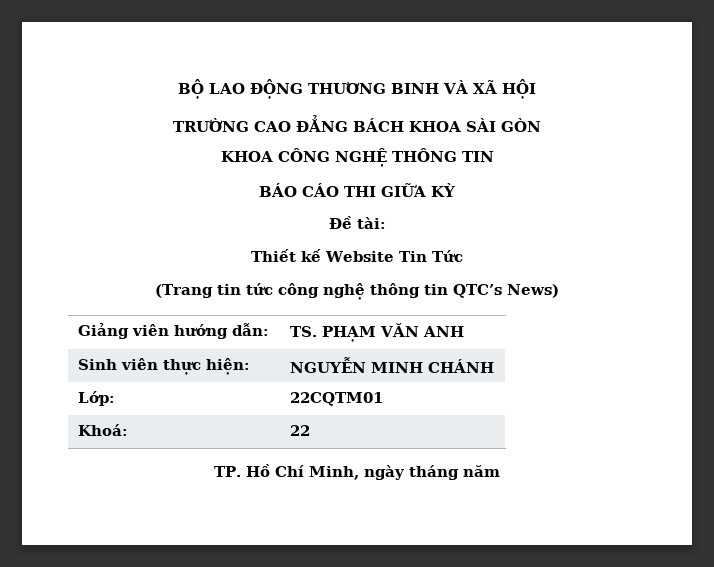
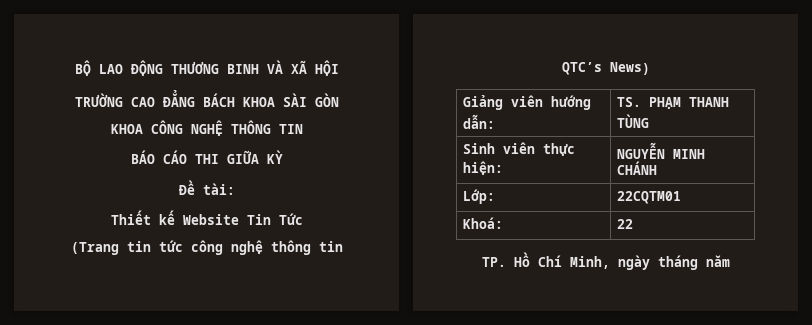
- Giảng viên hướng dẫn: | TS. PHẠM VĂN ANH
+ Giảng viên hướng dẫn: | TS. PHẠM THANH TÙNG

